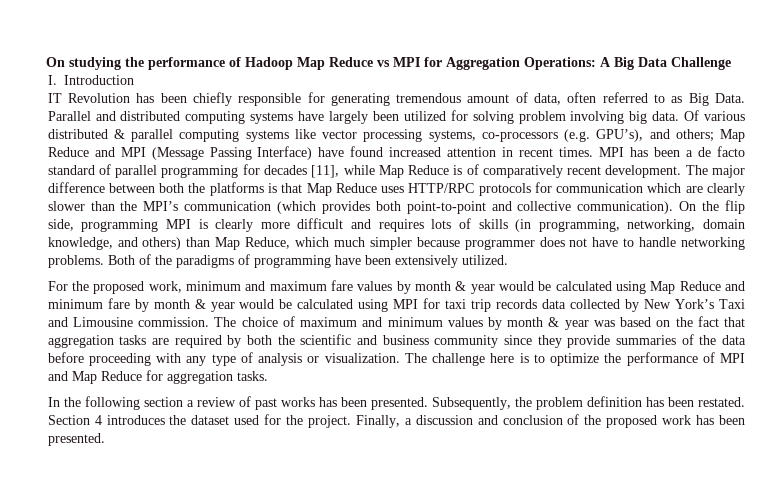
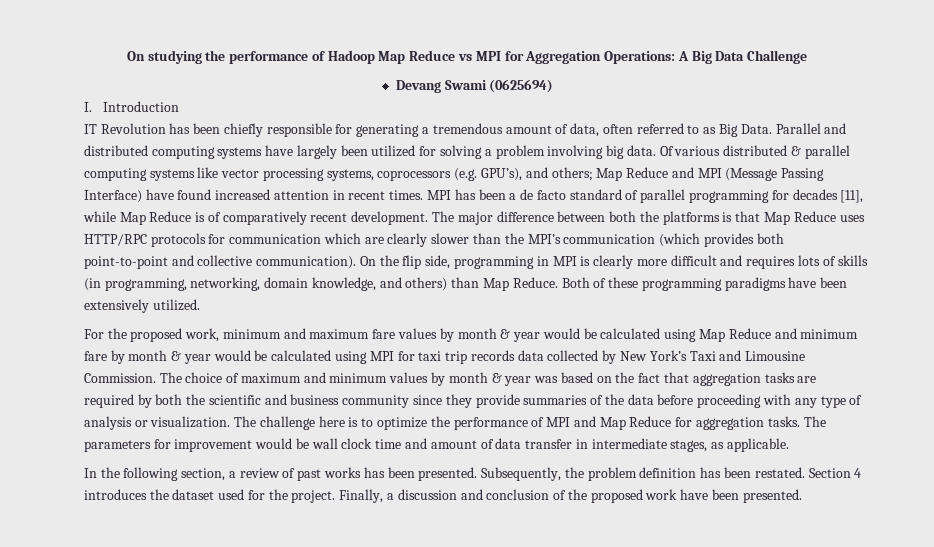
+ Devang Swami (0625694)
- IT Revolution has been chiefly responsible for generating tremendous amount of data, often referred to as Big Data.
+ IT Revolution has been chiefly responsible for generating a tremendous amount of data, often referred to as Big Data.
- Parallel and distributed computing systems have largely been utilized for solving problem involving big data.
+ Parallel and distributed computing systems have largely been utilized for solving a problem involving big data.
- Of various distributed & parallel computing systems like vector processing systems, co-processors (e.g. GPU’s), and others; Map Reduce and MPI (Message Passing Interface) have found increased attention in recent times.
+ Of various distributed & parallel computing systems like vector processing systems, coprocessors (e.g. GPU’s), and others; Map Reduce and MPI (Message Passing Interface) have found increased attention in recent times.
- On the flip side, programming MPI is clearly more difficult and requires lots of skills (in programming, networking, domain knowledge, and others) than Map Reduce, which much simpler because programmer does not have to handle networking problems. Both of the paradigms of programming have been extensively utilized.
+ On the flip side, programming in MPI is clearly more difficult and requires lots of skills (in programming, networking, domain knowledge, and others) than Map Reduce. Both of these programming paradigms have been extensively utilized.
- For the proposed work, minimum and maximum fare values by month & year would be calculated using Map Reduce and minimum fare by month & year would be calculated using MPI for taxi trip records data collected by New York’s Taxi and Limousine commission.
+ For the proposed work, minimum and maximum fare values by month & year would be calculated using Map Reduce and minimum fare by month & year would be calculated using MPI for taxi trip records data collected by New York’s Taxi and Limousine Commission.
+ The parameters for improvement would be wall clock time and amount of data transfer in intermediate stages, as applicable.
- In the following section a review of past works has been presented.
+ In the following section, a review of past works has been presented.
- Finally, a discussion and conclusion of the proposed work has been presented.
+ Finally, a discussion and conclusion of the proposed work have been presented.

